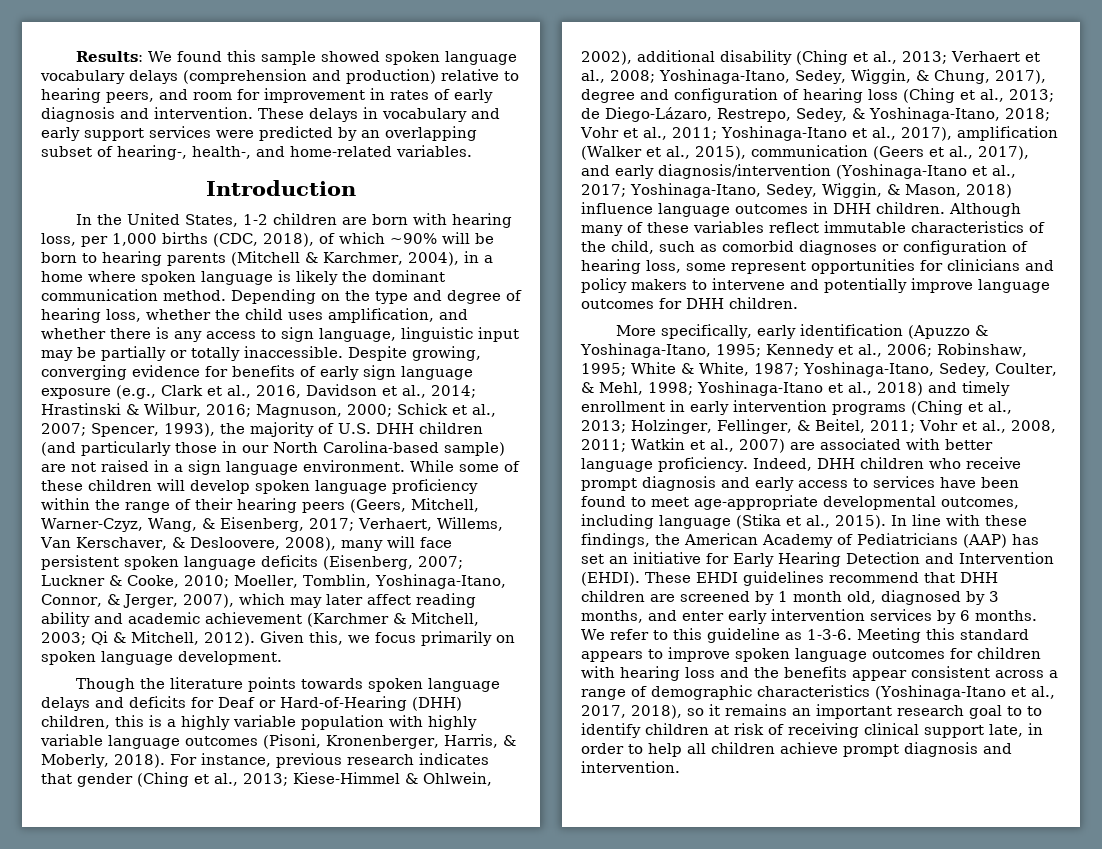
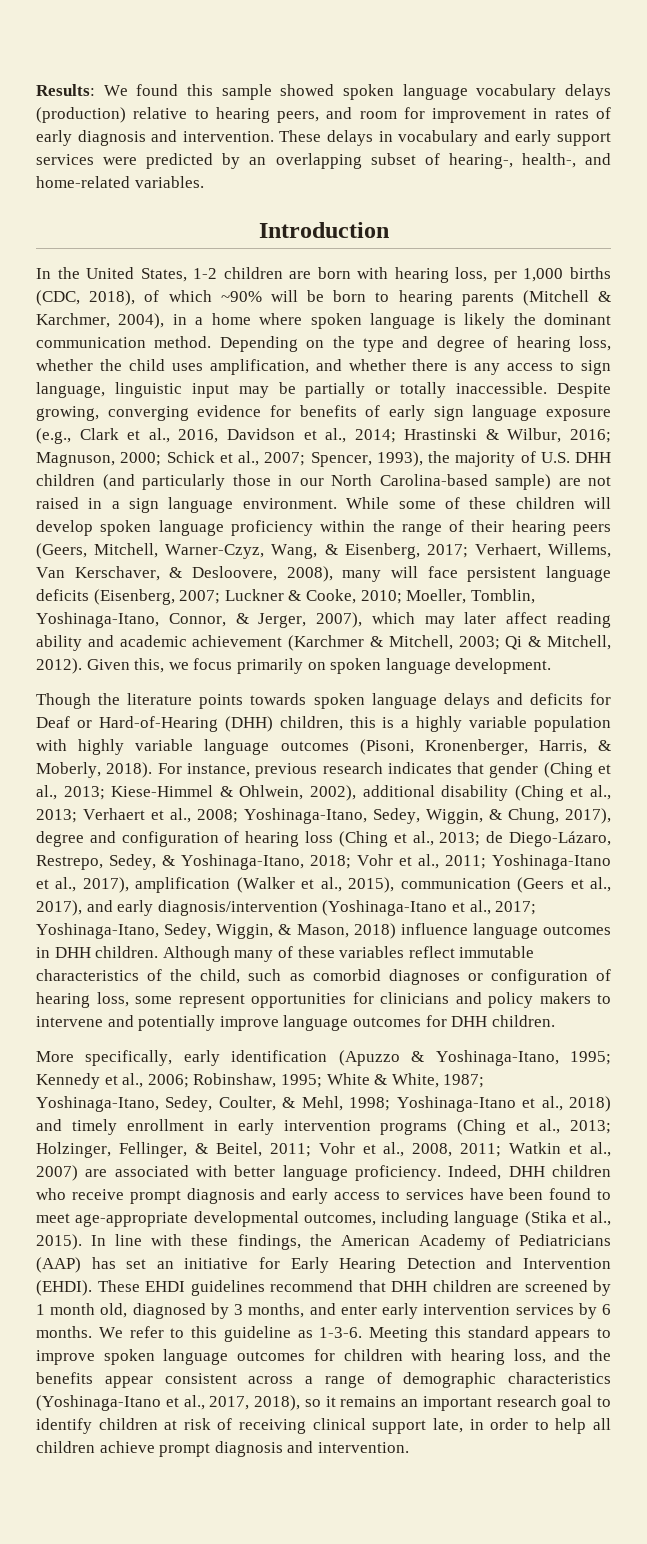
- Results: We found this sample showed spoken language vocabulary delays (comprehension and production) relative to hearing peers, and room for improvement in rates of early diagnosis and intervention.
+ Results: We found this sample showed spoken language vocabulary delays (production) relative to hearing peers, and room for improvement in rates of early diagnosis and intervention.
- Verhaert, Willems, Van Kerschaver, & Desloovere, 2008), many will face persistent spoken language deficits (Eisenberg, 2007;
+ Verhaert, Willems, Van Kerschaver, & Desloovere, 2008), many will face persistent language deficits (Eisenberg, 2007;
- Meeting this standard appears to improve spoken language outcomes for children with hearing loss and the benefits appear consistent across a range of demographic characteristics (Yoshinaga-Itano et al., 2017, 2018), so it remains an important research goal to to identify children at risk of receiving clinical support late, in order to help all children achieve prompt diagnosis and intervention.
+ Meeting this standard appears to improve spoken language outcomes for children with hearing loss, and the benefits appear consistent across a range of demographic characteristics (Yoshinaga-Itano et al., 2017, 2018), so it remains an important research goal to identify children at risk of receiving clinical support late, in order to help all children achieve prompt diagnosis and intervention.

